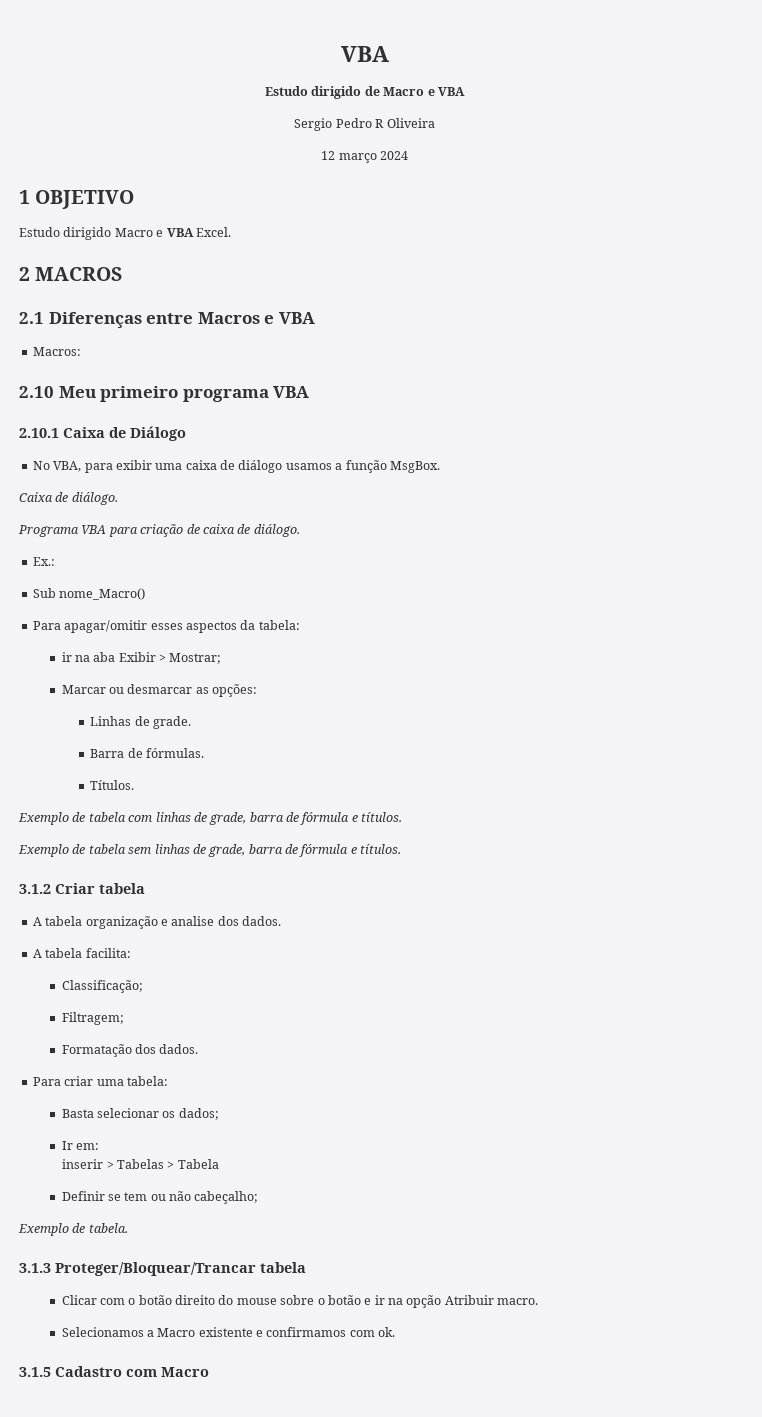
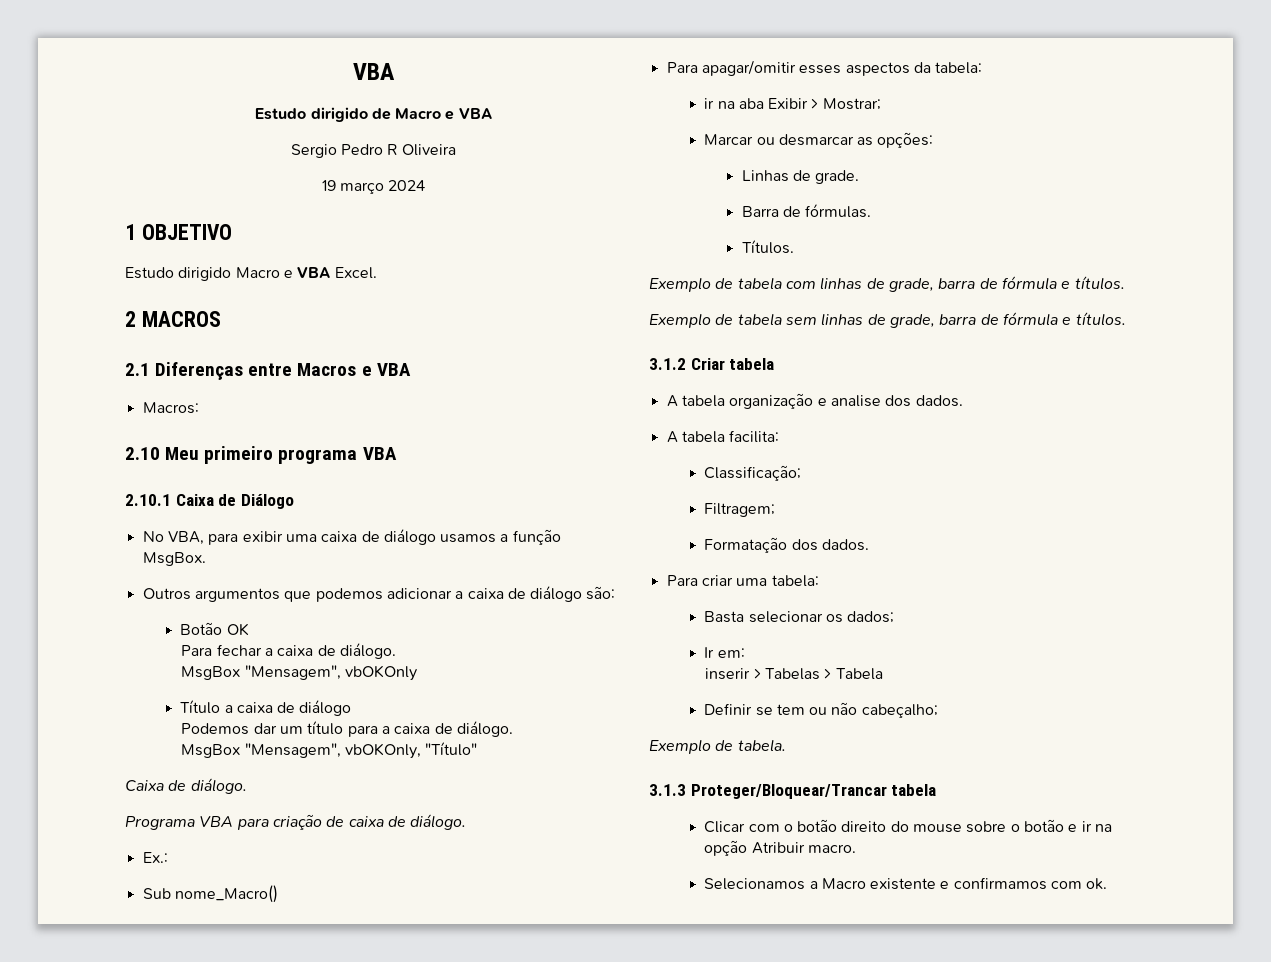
- 12 março 2024
+ 19 março 2024
+ Outros argumentos que podemos adicionar a caixa de diálogo são:
+ Botão OK
+ Para fechar a caixa de diálogo.
+ MsgBox "Mensagem", vbOKOnly
+ Título a caixa de diálogo
+ Podemos dar um título para a caixa de diálogo.
+ MsgBox "Mensagem", vbOKOnly, "Título"
- 3.1.5 Cadastro com Macro

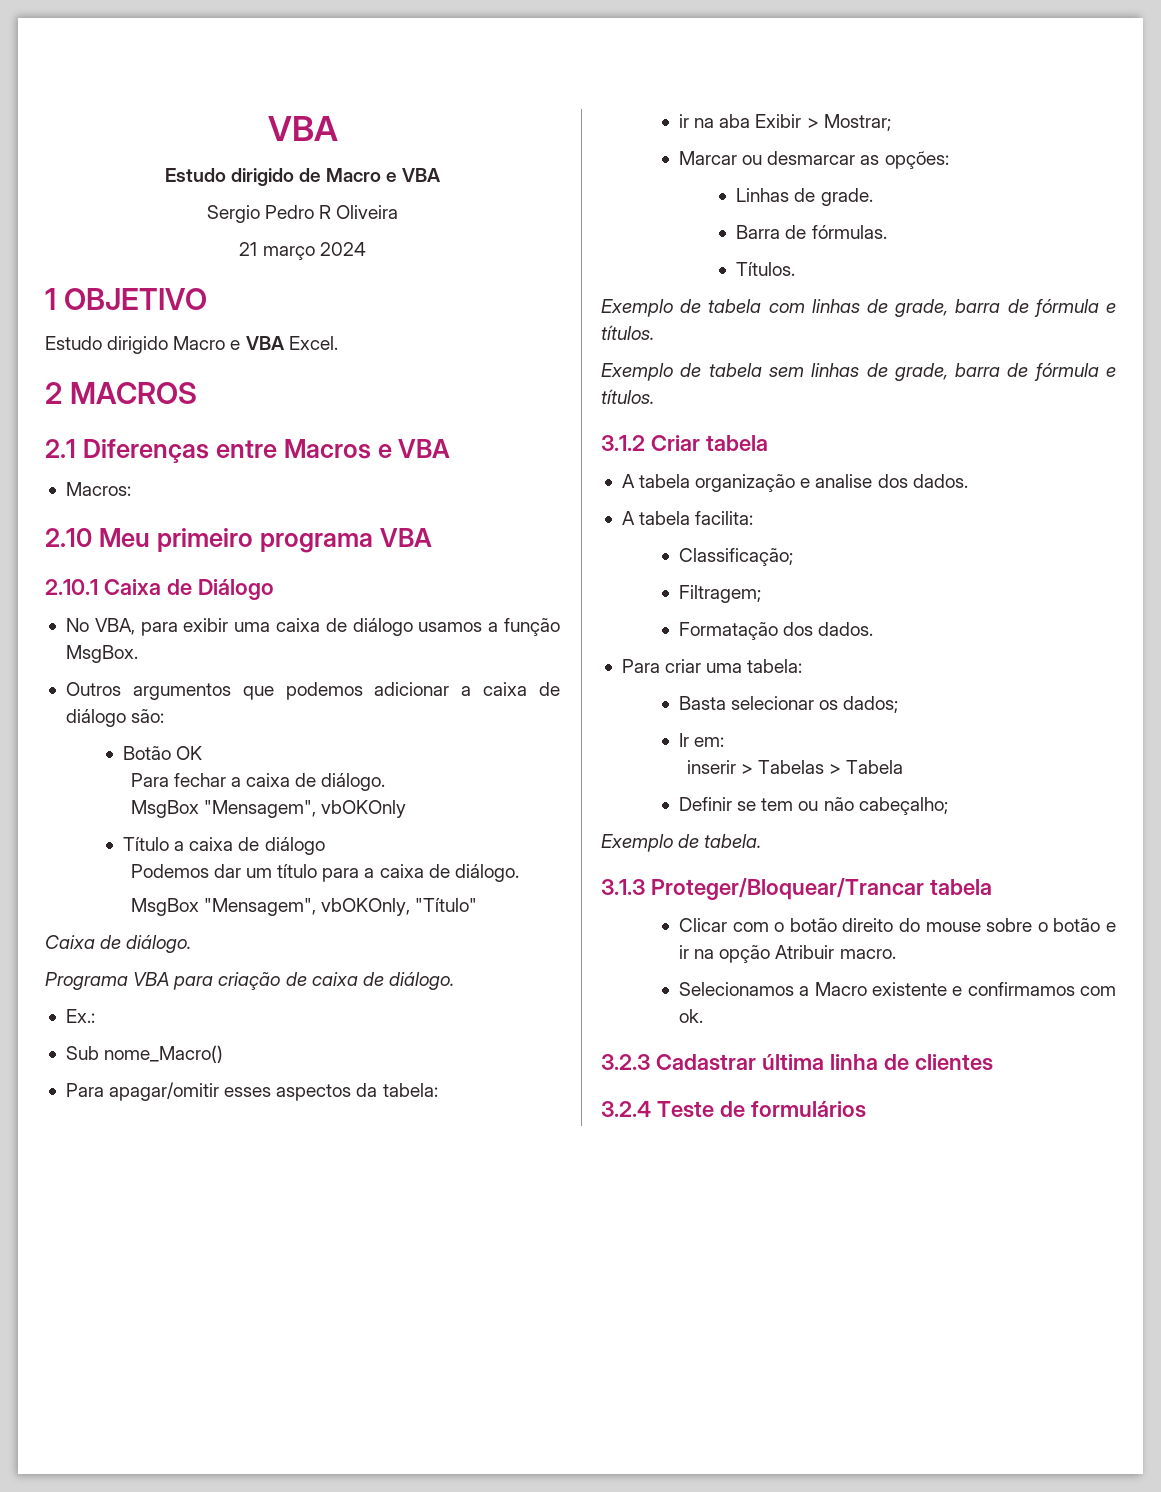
- 19 março 2024
+ 21 março 2024
+ 3.2.3 Cadastrar última linha de clientes
+ 3.2.4 Teste de formulários

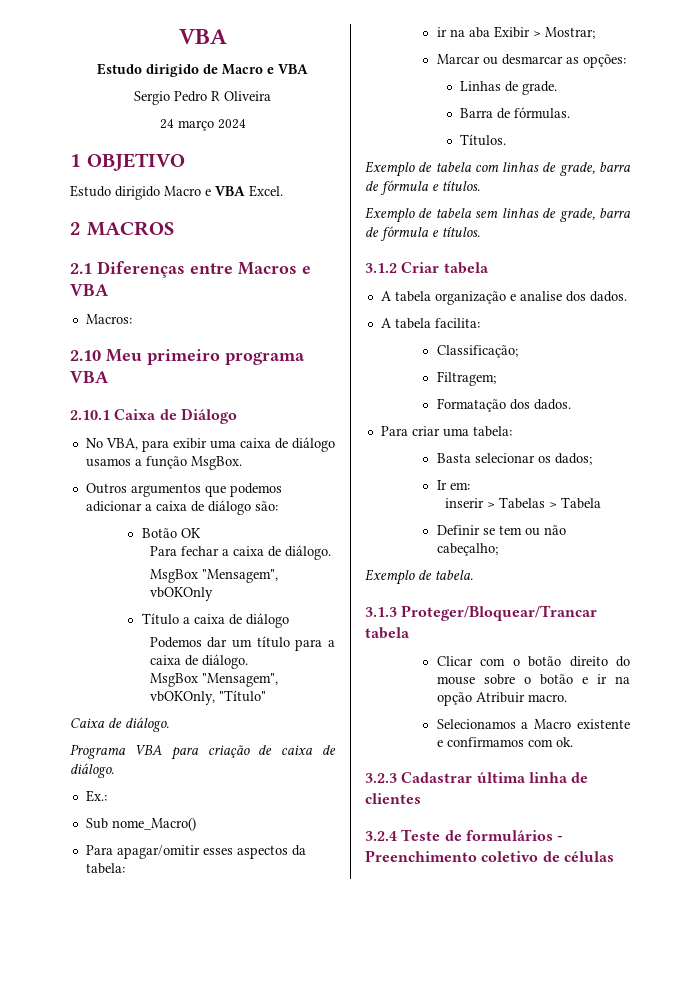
- 21 março 2024
+ 24 março 2024
- 3.2.4 Teste de formulários
+ 3.2.4 Teste de formulários - Preenchimento coletivo de células

